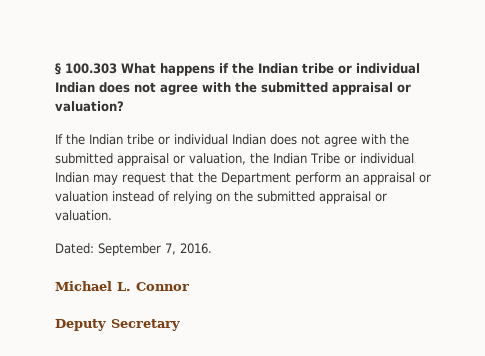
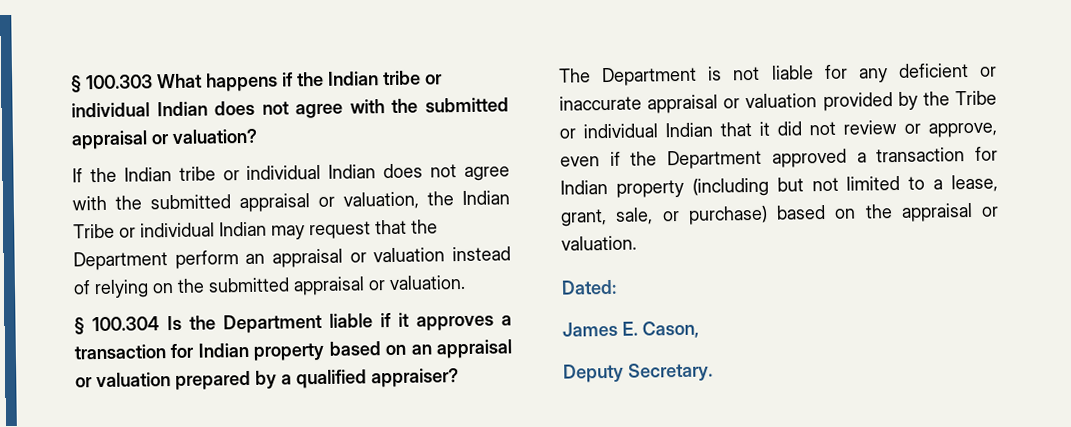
- Dated: September 7, 2016.
- Michael L. Connor
+ § 100.304 Is the Department liable if it approves a transaction for Indian property based on an appraisal or valuation prepared by a qualified appraiser?
+ The Department is not liable for any deficient or inaccurate appraisal or valuation provided by the Tribe or individual Indian that it did not review or approve, even if the Department approved a transaction for Indian property (including but not limited to a lease, grant, sale, or purchase) based on the appraisal or valuation.
+ Dated:
+ James E. Cason,
- Deputy Secretary
+ Deputy Secretary.

